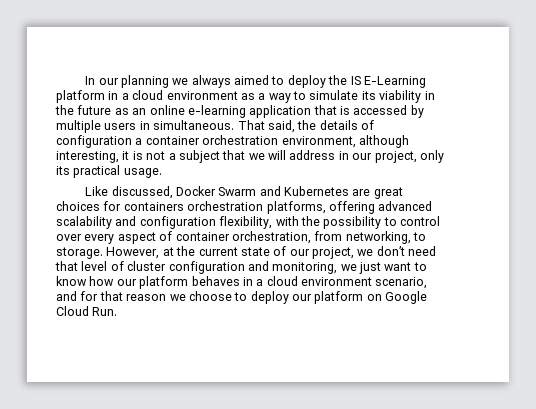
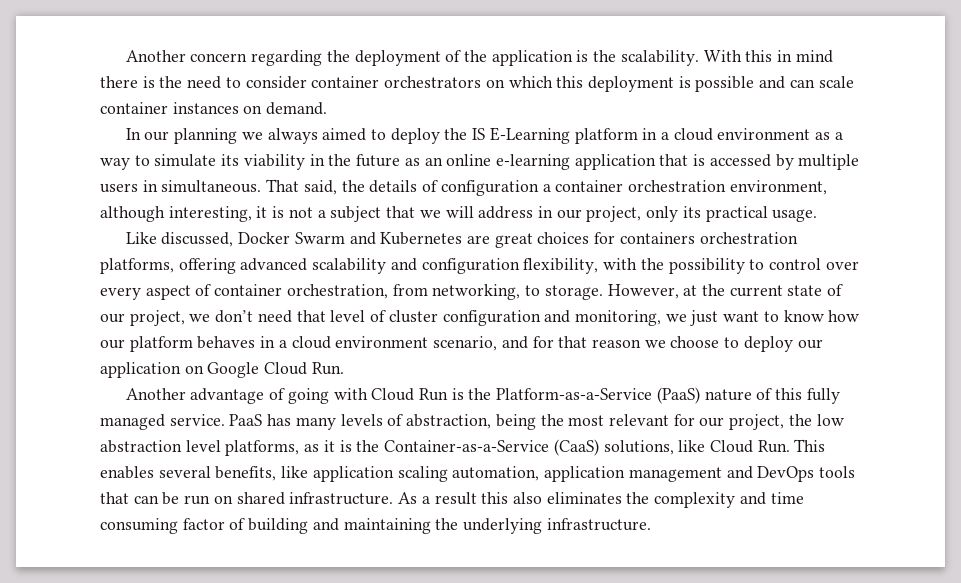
+ Another concern regarding the deployment of the application is the scalability. With this in mind there is the need to consider container orchestrators on which this deployment is possible and can scale container instances on demand.
- However, at the current state of our project, we don’t need that level of cluster configuration and monitoring, we just want to know how our platform behaves in a cloud environment scenario, and for that reason we choose to deploy our platform on Google Cloud Run.
+ However, at the current state of our project, we don’t need that level of cluster configuration and monitoring, we just want to know how our platform behaves in a cloud environment scenario, and for that reason we choose to deploy our application on Google Cloud Run.
+ Another advantage of going with Cloud Run is the Platform-as-a-Service (PaaS) nature of this fully managed service. PaaS has many levels of abstraction, being the most relevant for our project, the low abstraction level platforms, as it is the Container-as-a-Service (CaaS) solutions, like Cloud Run. This enables several benefits, like application scaling automation, application management and DevOps tools that can be run on shared infrastructure. As a result this also eliminates the complexity and time consuming factor of building and maintaining the underlying infrastructure.

